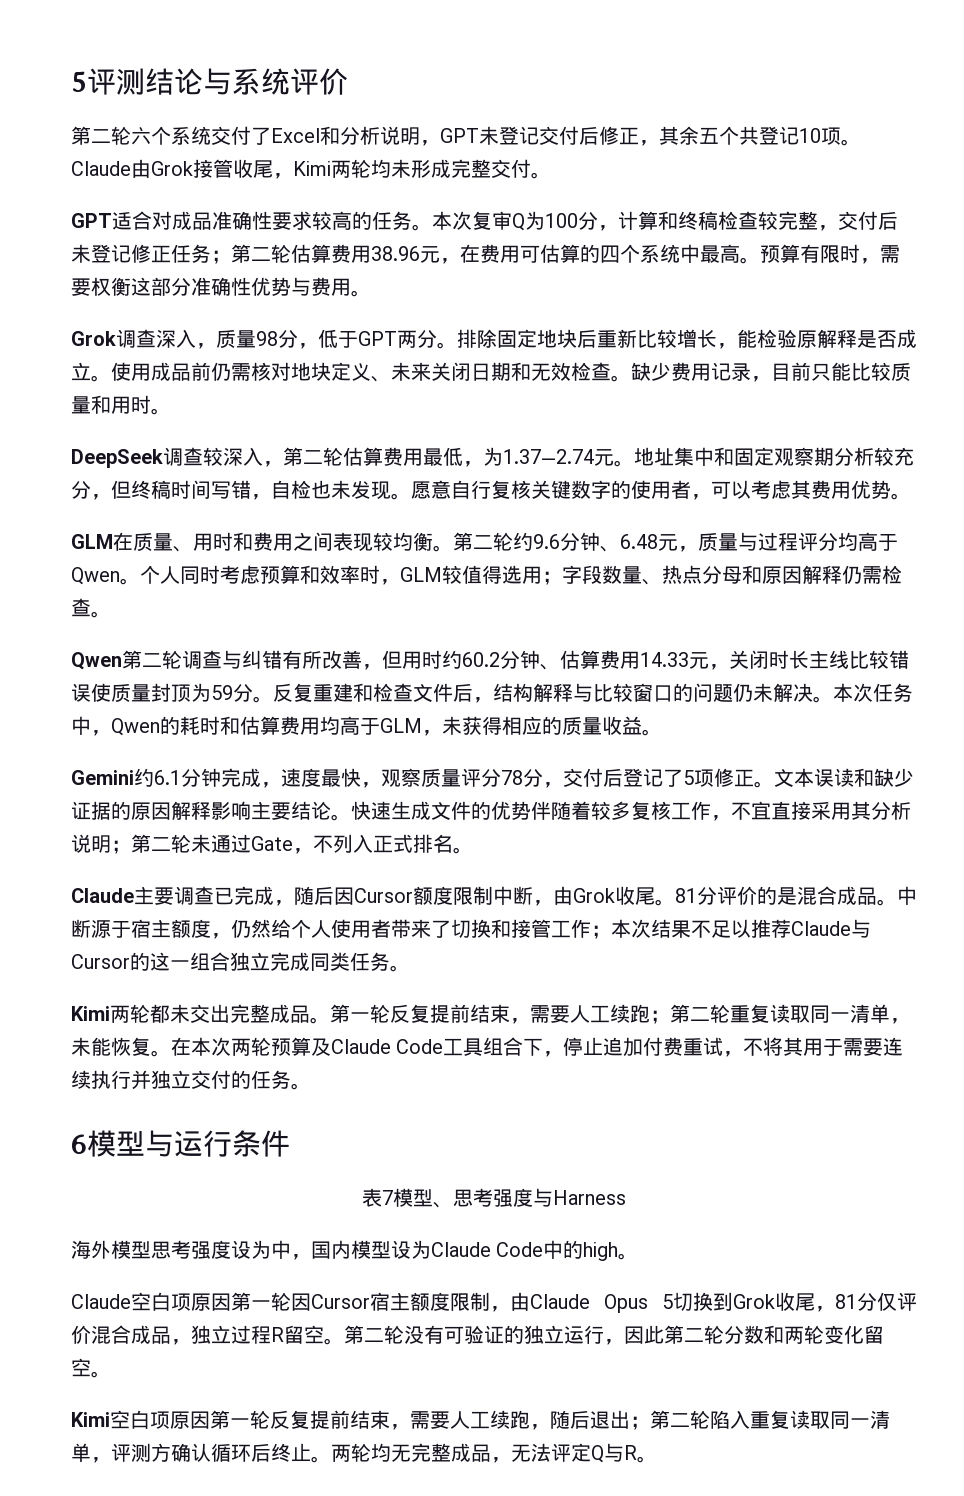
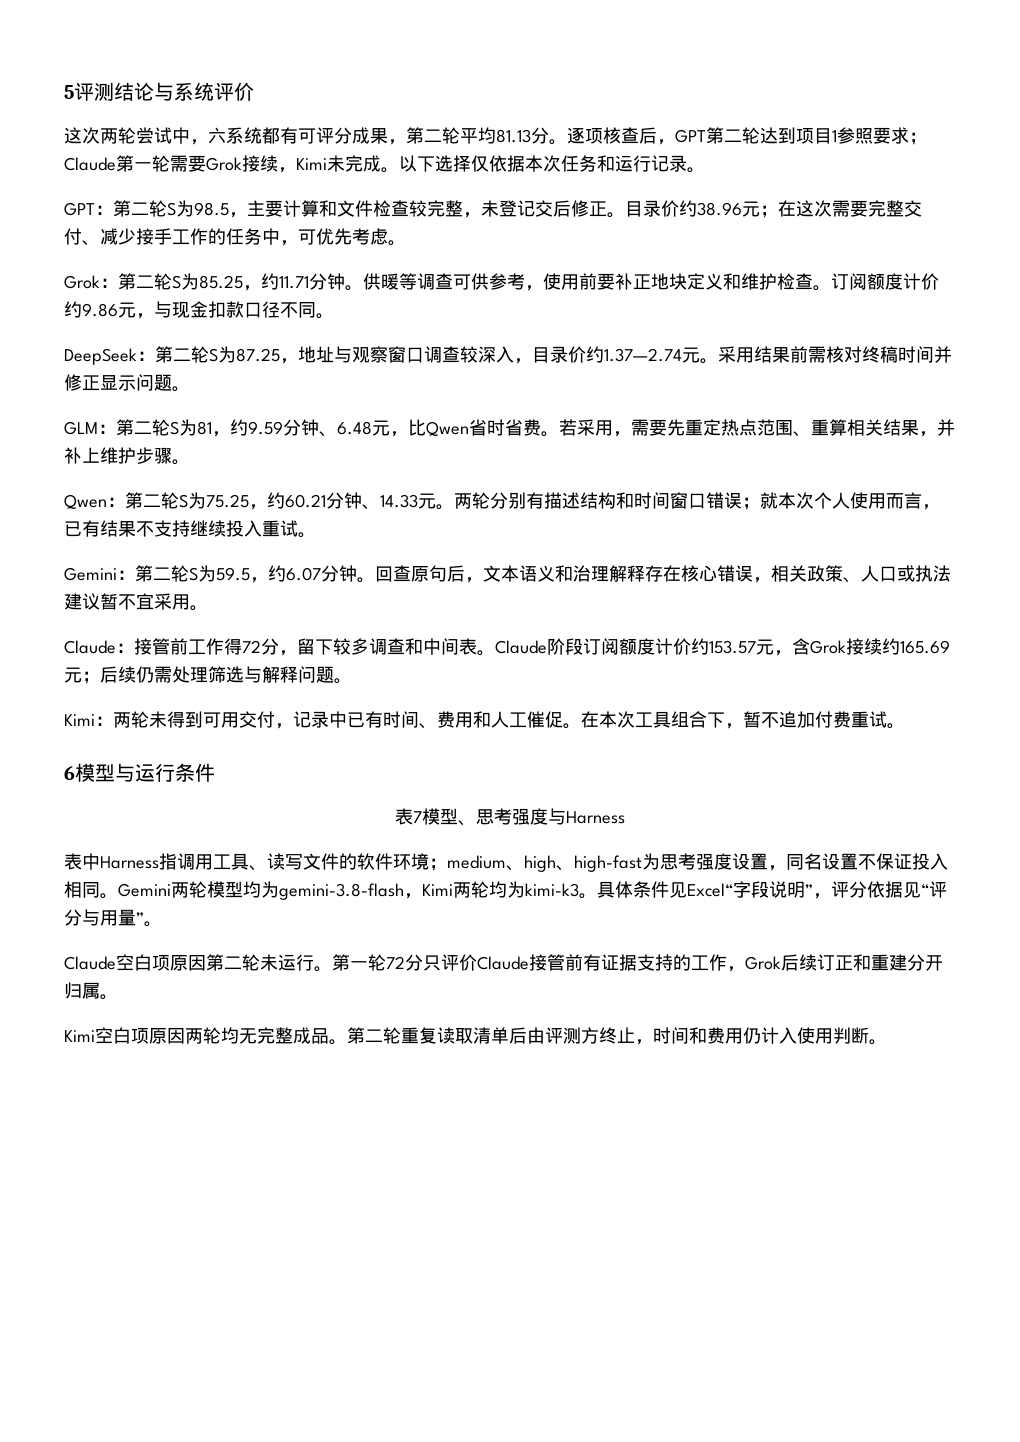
- 第二轮六个系统交付了Excel和分析说明，GPT未登记交付后修正，其余五个共登记10项。Claude由Grok接管收尾，Kimi两轮均未形成完整交付。
- GPT适合对成品准确性要求较高的任务。本次复审Q为100分，计算和终稿检查较完整，交付后未登记修正任务；第二轮估算费用38.96元，在费用可估算的四个系统中最高。预算有限时，需要权衡这部分准确性优势与费用。
- Grok调查深入，质量98分，低于GPT两分。排除固定地块后重新比较增长，能检验原解释是否成立。使用成品前仍需核对地块定义、未来关闭日期和无效检查。缺少费用记录，目前只能比较质量和用时。
- DeepSeek调查较深入，第二轮估算费用最低，为1.37—2.74元。地址集中和固定观察期分析较充分，但终稿时间写错，自检也未发现。愿意自行复核关键数字的使用者，可以考虑其费用优势。
- GLM在质量、用时和费用之间表现较均衡。第二轮约9.6分钟、6.48元，质量与过程评分均高于Qwen。个人同时考虑预算和效率时，GLM较值得选用；字段数量、热点分母和原因解释仍需检查。
- Qwen第二轮调查与纠错有所改善，但用时约60.2分钟、估算费用14.33元，关闭时长主线比较错误使质量封顶为59分。反复重建和检查文件后，结构解释与比较窗口的问题仍未解决。本次任务中，Qwen的耗时和估算费用均高于GLM，未获得相应的质量收益。
- Gemini约6.1分钟完成，速度最快，观察质量评分78分，交付后登记了5项修正。文本误读和缺少证据的原因解释影响主要结论。快速生成文件的优势伴随着较多复核工作，不宜直接采用其分析说明；第二轮未通过Gate，不列入正式排名。
- Claude主要调查已完成，随后因Cursor额度限制中断，由Grok收尾。81分评价的是混合成品。中断源于宿主额度，仍然给个人使用者带来了切换和接管工作；本次结果不足以推荐Claude与Cursor的这一组合独立完成同类任务。
- Kimi两轮都未交出完整成品。第一轮反复提前结束，需要人工续跑；第二轮重复读取同一清单，未能恢复。在本次两轮预算及Claude Code工具组合下，停止追加付费重试，不将其用于需要连续执行并独立交付的任务。
+ 这次两轮尝试中，六系统都有可评分成果，第二轮平均81.13分。逐项核查后，GPT第二轮达到项目1参照要求；Claude第一轮需要Grok接续，Kimi未完成。以下选择仅依据本次任务和运行记录。
+ GPT：第二轮S为98.5，主要计算和文件检查较完整，未登记交后修正。目录价约38.96元；在这次需要完整交付、减少接手工作的任务中，可优先考虑。
+ Grok：第二轮S为85.25，约11.71分钟。供暖等调查可供参考，使用前要补正地块定义和维护检查。订阅额度计价约9.86元，与现金扣款口径不同。
+ DeepSeek：第二轮S为87.25，地址与观察窗口调查较深入，目录价约1.37—2.74元。采用结果前需核对终稿时间并修正显示问题。
+ GLM：第二轮S为81，约9.59分钟、6.48元，比Qwen省时省费。若采用，需要先重定热点范围、重算相关结果，并补上维护步骤。
+ Qwen：第二轮S为75.25，约60.21分钟、14.33元。两轮分别有描述结构和时间窗口错误；就本次个人使用而言，已有结果不支持继续投入重试。
+ Gemini：第二轮S为59.5，约6.07分钟。回查原句后，文本语义和治理解释存在核心错误，相关政策、人口或执法建议暂不宜采用。
+ Claude：接管前工作得72分，留下较多调查和中间表。Claude阶段订阅额度计价约153.57元，含Grok接续约165.69元；后续仍需处理筛选与解释问题。
+ Kimi：两轮未得到可用交付，记录中已有时间、费用和人工催促。在本次工具组合下，暂不追加付费重试。
- 海外模型思考强度设为中，国内模型设为Claude Code中的high。
+ 表中Harness指调用工具、读写文件的软件环境；medium、high、high-fast为思考强度设置，同名设置不保证投入相同。Gemini两轮模型均为gemini-3.8-flash，Kimi两轮均为kimi-k3。具体条件见Excel“字段说明”，评分依据见“评分与用量”。
- Claude空白项原因第一轮因Cursor宿主额度限制，由Claude Opus 5切换到Grok收尾，81分仅评价混合成品，独立过程R留空。第二轮没有可验证的独立运行，因此第二轮分数和两轮变化留空。
- Kimi空白项原因第一轮反复提前结束，需要人工续跑，随后退出；第二轮陷入重复读取同一清单，评测方确认循环后终止。两轮均无完整成品，无法评定Q与R。
+ Claude空白项原因第二轮未运行。第一轮72分只评价Claude接管前有证据支持的工作，Grok后续订正和重建分开归属。
+ Kimi空白项原因两轮均无完整成品。第二轮重复读取清单后由评测方终止，时间和费用仍计入使用判断。

